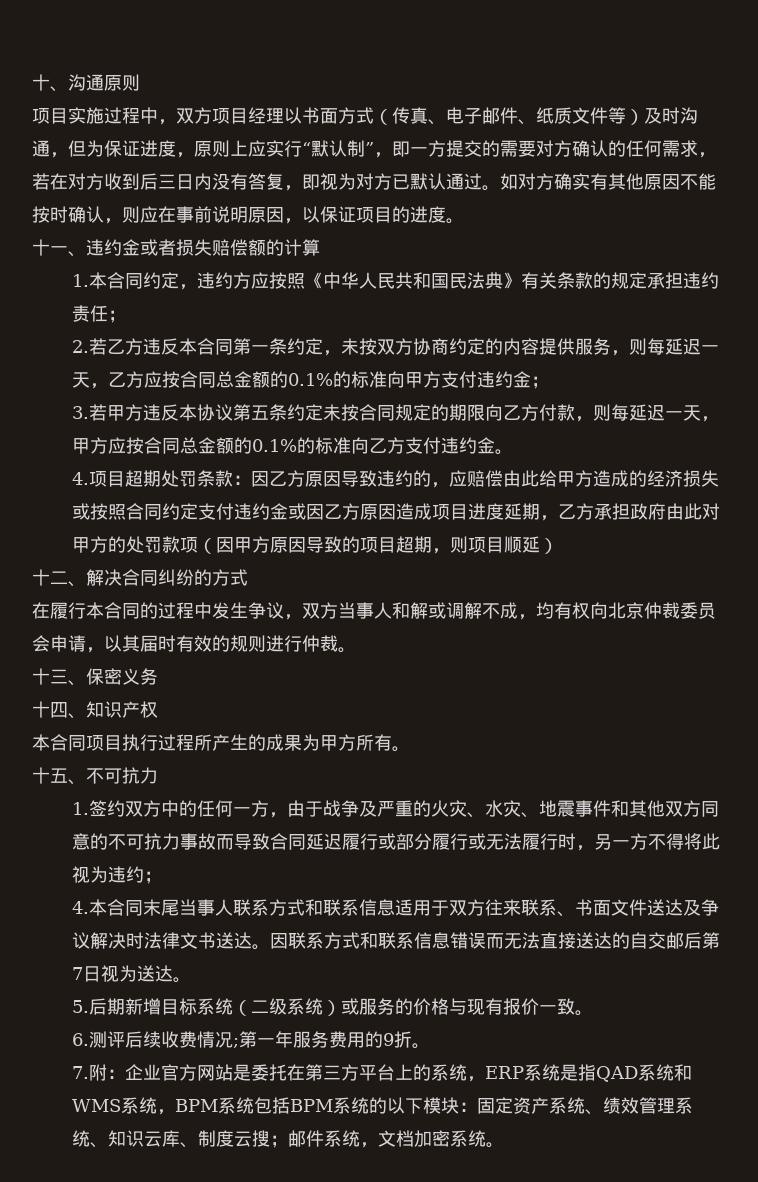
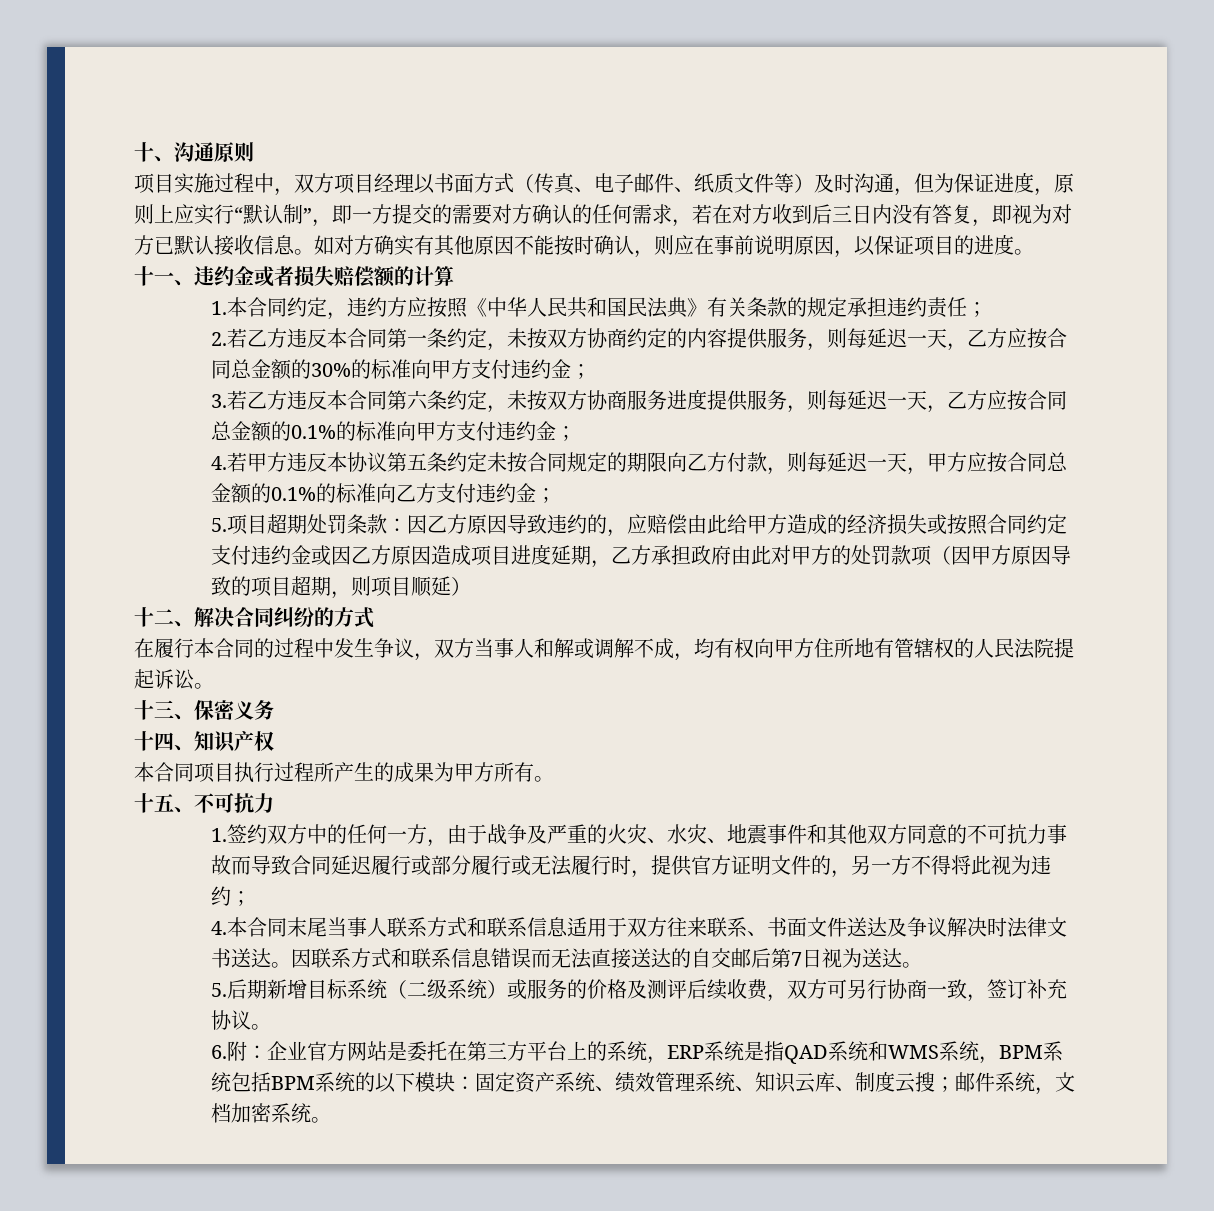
- 项目实施过程中，双方项目经理以书面方式（传真、电子邮件、纸质文件等）及时沟通，但为保证进度，原则上应实行“默认制”，即一方提交的需要对方确认的任何需求，若在对方收到后三日内没有答复，即视为对方已默认通过。
+ 项目实施过程中，双方项目经理以书面方式（传真、电子邮件、纸质文件等）及时沟通，但为保证进度，原则上应实行“默认制”，即一方提交的需要对方确认的任何需求，若在对方收到后三日内没有答复，即视为对方已默认接收信息。
- 2.若乙方违反本合同第一条约定，未按双方协商约定的内容提供服务，则每延迟一天，乙方应按合同总金额的0.1%的标准向甲方支付违约金；
+ 2.若乙方违反本合同第一条约定，未按双方协商约定的内容提供服务，则每延迟一天，乙方应按合同总金额的30%的标准向甲方支付违约金；
+ 3.若乙方违反本合同第六条约定，未按双方协商服务进度提供服务，则每延迟一天，乙方应按合同总金额的0.1%的标准向甲方支付违约金；
- 3.若甲方违反本协议第五条约定未按合同规定的期限向乙方付款，则每延迟一天，甲方应按合同总金额的0.1%的标准向乙方支付违约金。
- 4.项目超期处罚条款：
+ 4.若甲方违反本协议第五条约定未按合同规定的期限向乙方付款，则每延迟一天，甲方应按合同总金额的0.1%的标准向乙方支付违约金；
+ 5.项目超期处罚条款：
- 在履行本合同的过程中发生争议，双方当事人和解或调解不成，均有权向北京仲裁委员会申请，以其届时有效的规则进行仲裁。
+ 在履行本合同的过程中发生争议，双方当事人和解或调解不成，均有权向甲方住所地有管辖权的人民法院提起诉讼。
- 1.签约双方中的任何一方，由于战争及严重的火灾、水灾、地震事件和其他双方同意的不可抗力事故而导致合同延迟履行或部分履行或无法履行时，另一方不得将此视为违约；
+ 1.签约双方中的任何一方，由于战争及严重的火灾、水灾、地震事件和其他双方同意的不可抗力事故而导致合同延迟履行或部分履行或无法履行时，提供官方证明文件的，另一方不得将此视为违约；
- 5.后期新增目标系统（二级系统）或服务的价格与现有报价一致。
- 6.测评后续收费情况;第一年服务费用的9折。
- 7.附：企业官方网站是委托在第三方平台上的系统，ERP系统是指QAD系统和WMS系统，BPM系统包括BPM系统的以下模块：固定资产系统、绩效管理系统、知识云库、制度云搜；邮件系统，文档加密系统。
+ 5.后期新增目标系统（二级系统）或服务的价格及测评后续收费，双方可另行协商一致，签订补充协议。
+ 6.附：企业官方网站是委托在第三方平台上的系统，ERP系统是指QAD系统和WMS系统，BPM系统包括BPM系统的以下模块：固定资产系统、绩效管理系统、知识云库、制度云搜；邮件系统，文档加密系统。

